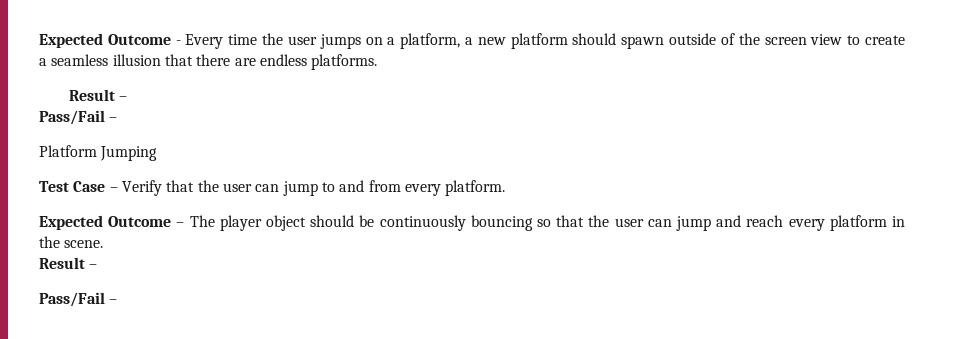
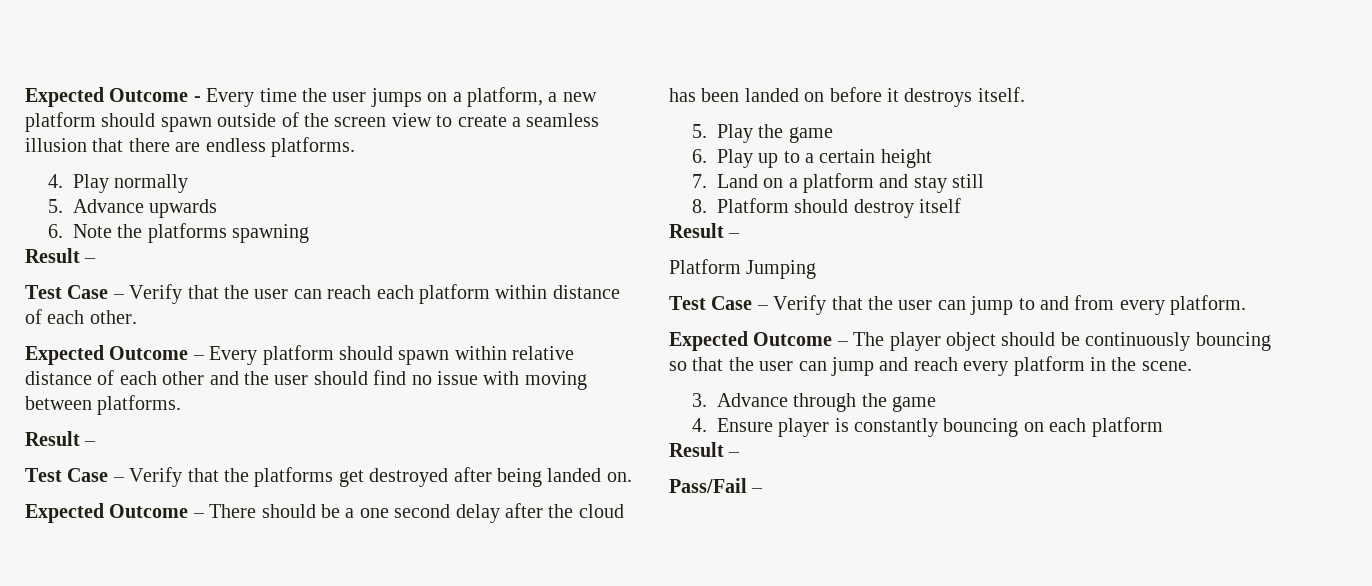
  Expected Outcome - Every time the user jumps on a platform, a new platform should spawn outside of the screen view to create a seamless illusion that there are endless platforms.
+ 4. Play normally
+ 5. Advance upwards
+ 6. Note the platforms spawning
  Result –
- Pass/Fail –
+ Test Case – Verify that the user can reach each platform within distance of each other.
+ Expected Outcome – Every platform should spawn within relative distance of each other and the user should find no issue with moving between platforms.
+ Result –
+ Test Case – Verify that the platforms get destroyed after being landed on.
+ Expected Outcome – There should be a one second delay after the cloud has been landed on before it destroys itself.
+ 5. Play the game
+ 6. Play up to a certain height
+ 7. Land on a platform and stay still
+ 8. Platform should destroy itself
+ Result –
+ 3. Advance through the game
+ 4. Ensure player is constantly bouncing on each platform

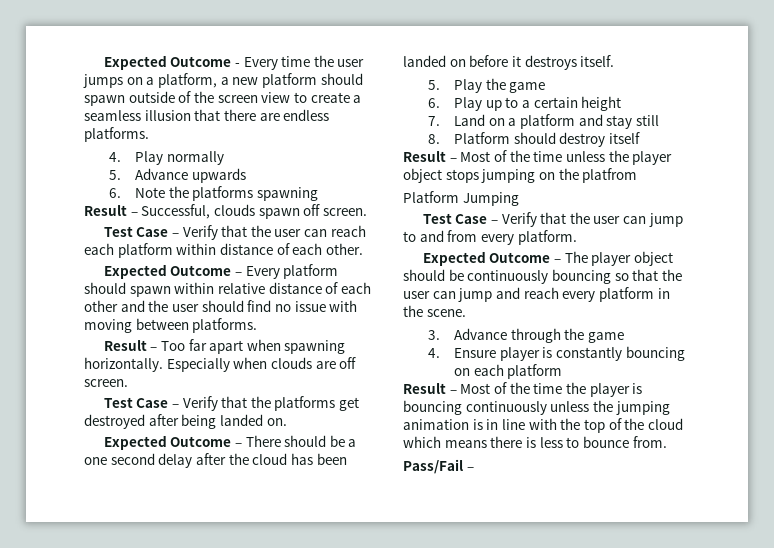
  6. Note the platforms spawning
- Result –
+ Result – Successful, clouds spawn off screen.
  Expected Outcome – Every platform should spawn within relative distance of each other and the user should find no issue with moving between platforms.
- Result –
+ Result – Too far apart when spawning horizontally. Especially when clouds are off screen.
  8. Platform should destroy itself
- Result –
+ Result – Most of the time unless the player object stops jumping on the platfrom
  4. Ensure player is constantly bouncing on each platform
- Result –
+ Result – Most of the time the player is bouncing continuously unless the jumping animation is in line with the top of the cloud which means there is less to bounce from.

